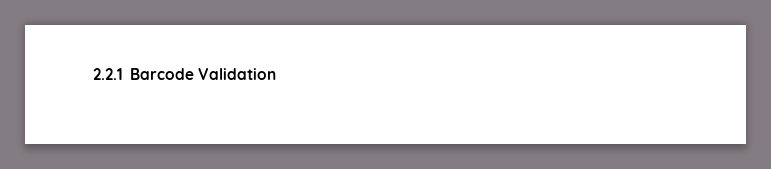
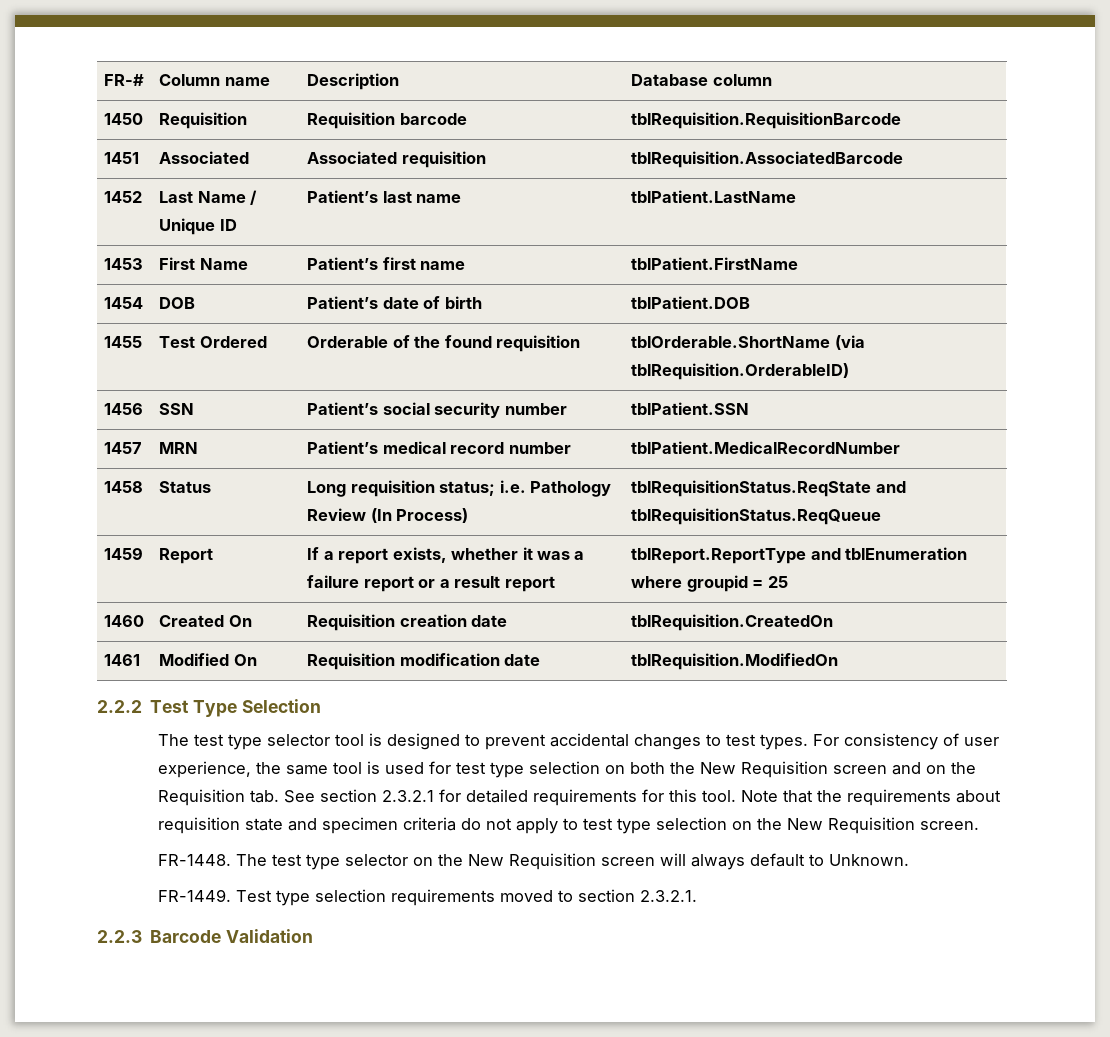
- 2.2.1 Barcode Validation
+ FR-# | Column name | Description | Database column
+ 1450 | Requisition | Requisition barcode | tblRequisition.RequisitionBarcode
+ 1451 | Associated | Associated requisition | tblRequisition.AssociatedBarcode
+ 1452 | Last Name / Unique ID | Patient’s last name | tblPatient.LastName
+ 1453 | First Name | Patient’s first name | tblPatient.FirstName
+ 1454 | DOB | Patient’s date of birth | tblPatient.DOB
+ 1455 | Test Ordered | Orderable of the found requisition | tblOrderable.ShortName (via tblRequisition.OrderableID)
+ 1456 | SSN | Patient’s social security number | tblPatient.SSN
+ 1457 | MRN | Patient’s medical record number | tblPatient.MedicalRecordNumber
+ 1458 | Status | Long requisition status; i.e. Pathology Review (In Process) | tblRequisitionStatus.ReqState and tblRequisitionStatus.ReqQueue
+ 1459 | Report | If a report exists, whether it was a failure report or a result report | tblReport.ReportType and tblEnumeration where groupid = 25
+ 1460 | Created On | Requisition creation date | tblRequisition.CreatedOn
+ 1461 | Modified On | Requisition modification date | tblRequisition.ModifiedOn
+ 2.2.2 Test Type Selection
+ The test type selector tool is designed to prevent accidental changes to test types. For consistency of user experience, the same tool is used for test type selection on both the New Requisition screen and on the Requisition tab. See section 2.3.2.1 for detailed requirements for this tool. Note that the requirements about requisition state and specimen criteria do not apply to test type selection on the New Requisition screen.
+ FR-1448. The test type selector on the New Requisition screen will always default to Unknown.
+ FR-1449. Test type selection requirements moved to section 2.3.2.1.
+ 2.2.3 Barcode Validation

